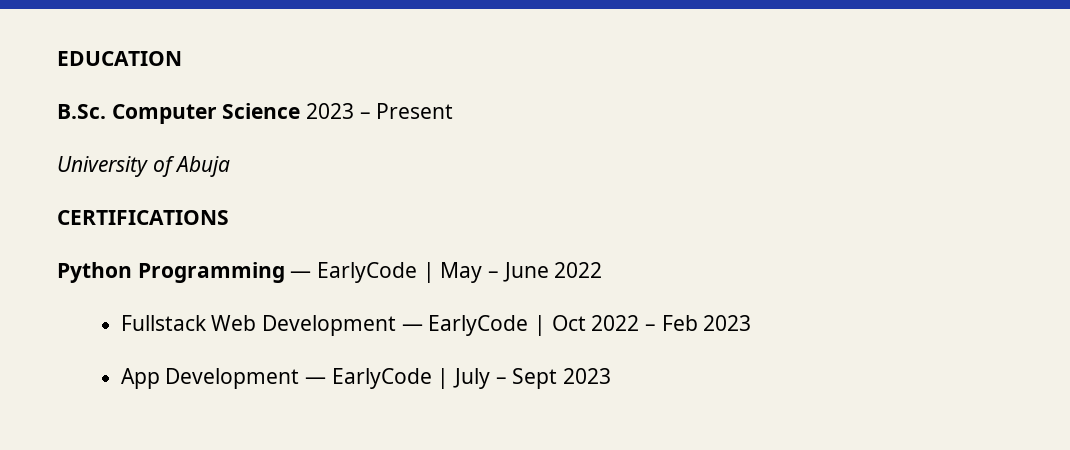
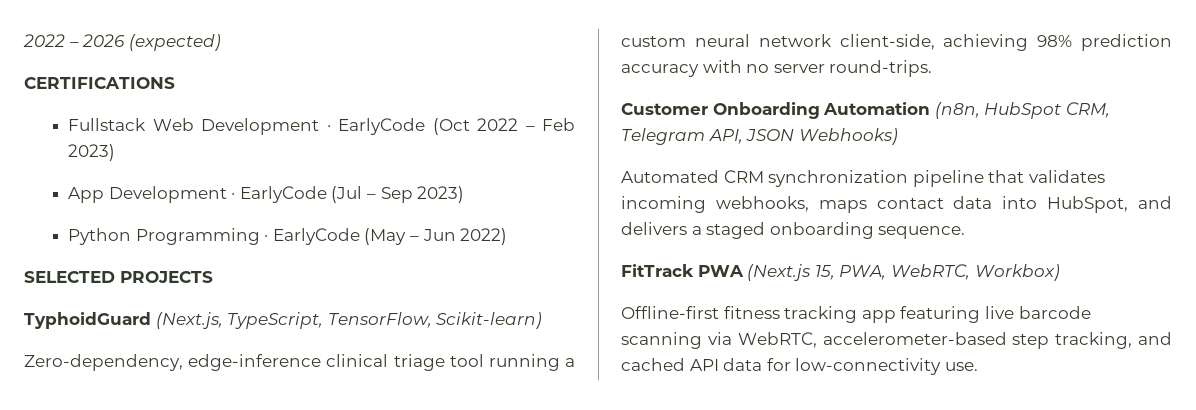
- EDUCATION
- B.Sc. Computer Science 2023 – Present
- University of Abuja
+ 2022 – 2026 (expected)
  CERTIFICATIONS
- Python Programming — EarlyCode | May – June 2022
- Fullstack Web Development — EarlyCode | Oct 2022 – Feb 2023
+ Fullstack Web Development · EarlyCode (Oct 2022 – Feb 2023)
- App Development — EarlyCode | July – Sept 2023
+ App Development · EarlyCode (Jul – Sep 2023)
+ Python Programming · EarlyCode (May – Jun 2022)
+ SELECTED PROJECTS
+ TyphoidGuard (Next.js, TypeScript, TensorFlow, Scikit-learn)
+ Zero-dependency, edge-inference clinical triage tool running a custom neural network client-side, achieving 98% prediction accuracy with no server round-trips.
+ Customer Onboarding Automation (n8n, HubSpot CRM, Telegram API, JSON Webhooks)
+ Automated CRM synchronization pipeline that validates incoming webhooks, maps contact data into HubSpot, and delivers a staged onboarding sequence.
+ FitTrack PWA (Next.js 15, PWA, WebRTC, Workbox)
+ Offline-first fitness tracking app featuring live barcode scanning via WebRTC, accelerometer-based step tracking, and cached API data for low-connectivity use.

